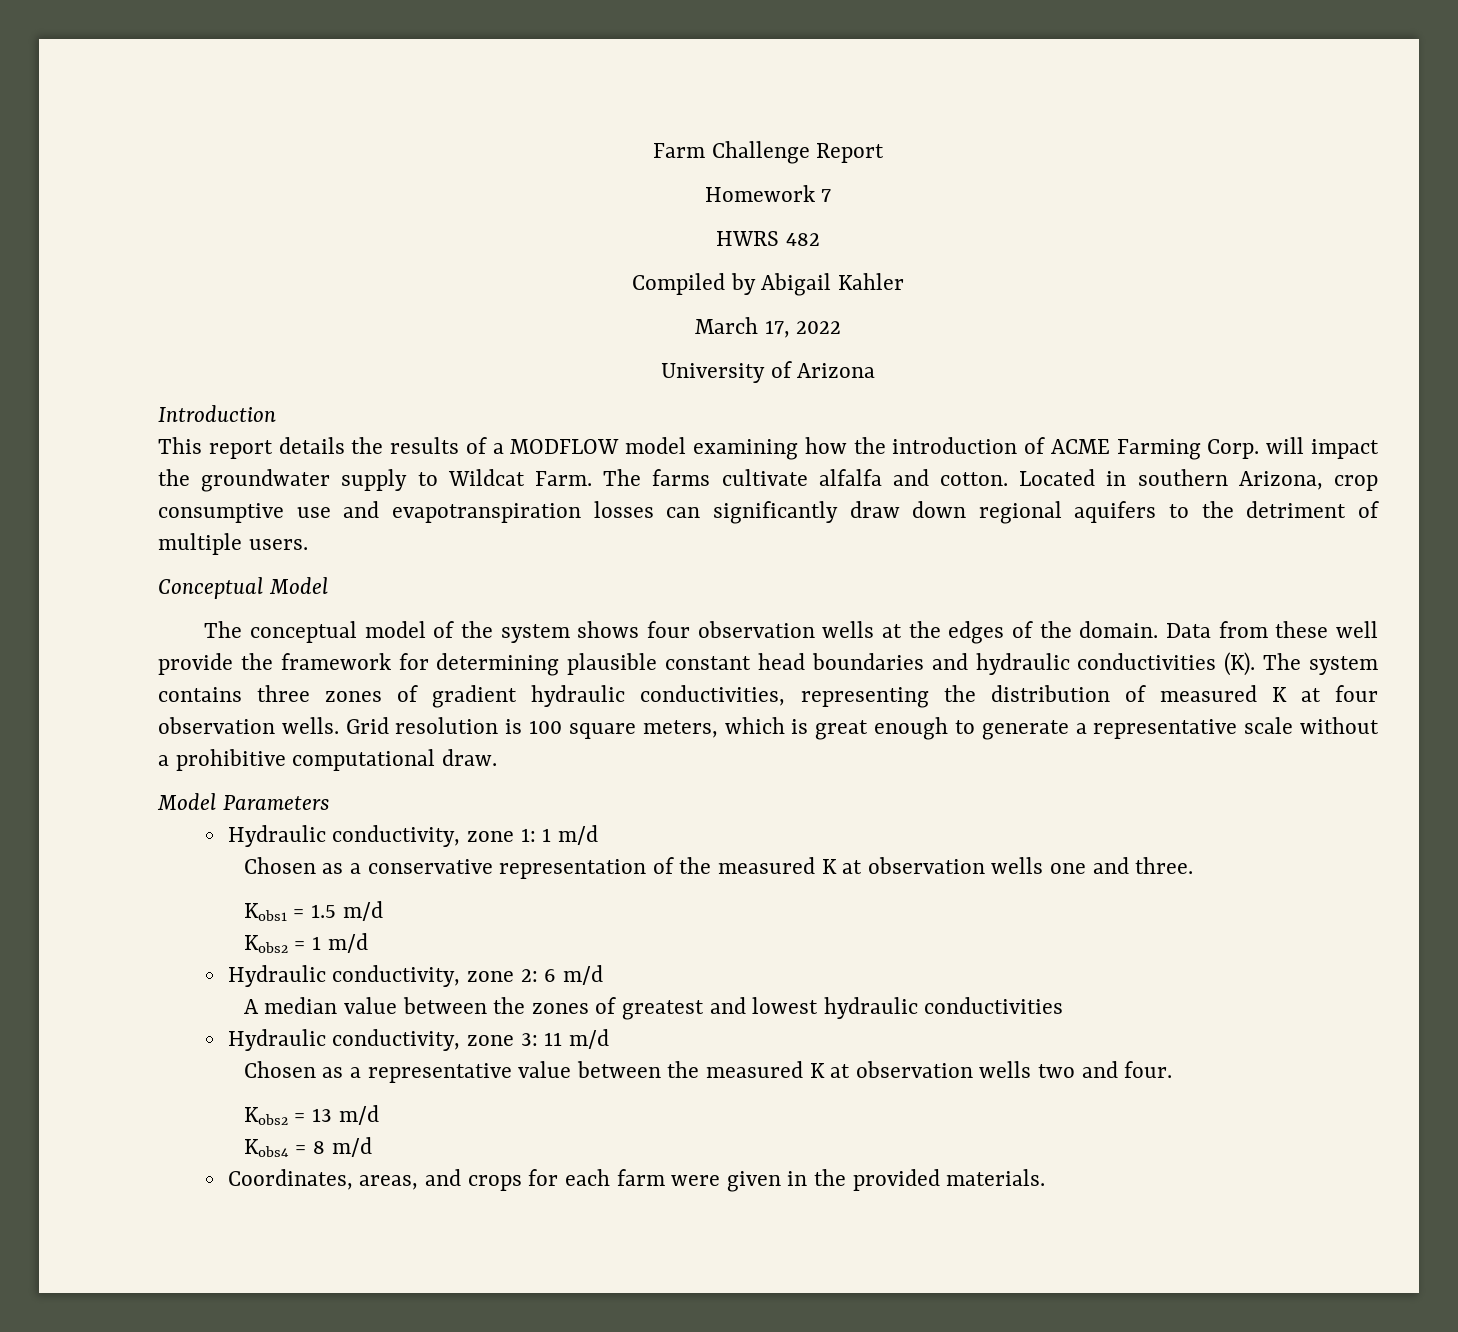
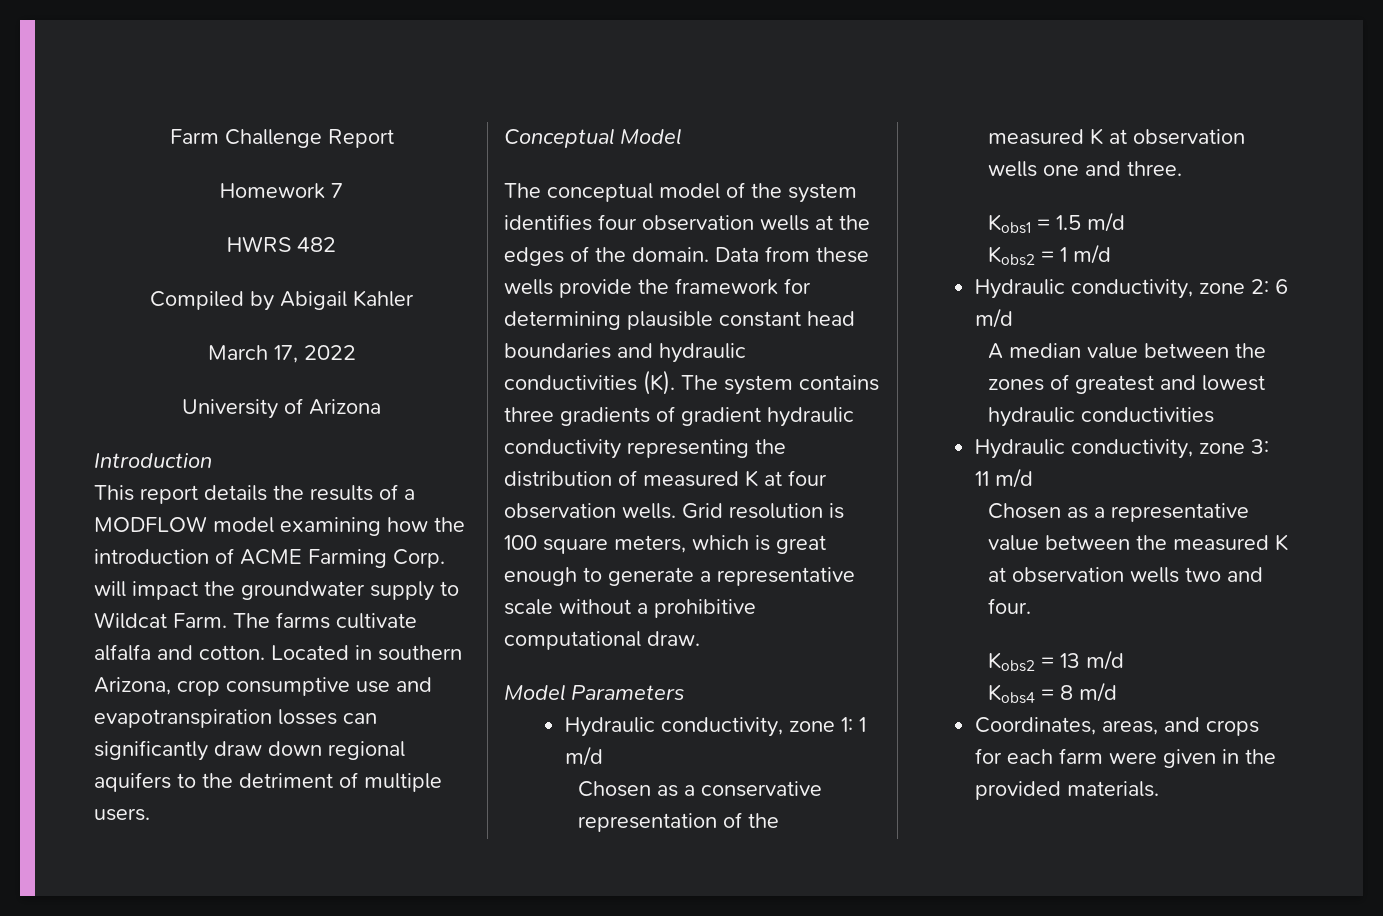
- The conceptual model of the system shows four observation wells at the edges of the domain.
+ The conceptual model of the system identifies four observation wells at the edges of the domain.
- Data from these well provide the framework for determining plausible constant head boundaries and hydraulic conductivities (K). The system contains three zones of gradient hydraulic conductivities, representing the distribution of measured K at four observation wells.
+ Data from these wells provide the framework for determining plausible constant head boundaries and hydraulic conductivities (K). The system contains three gradients of gradient hydraulic conductivity representing the distribution of measured K at four observation wells.

